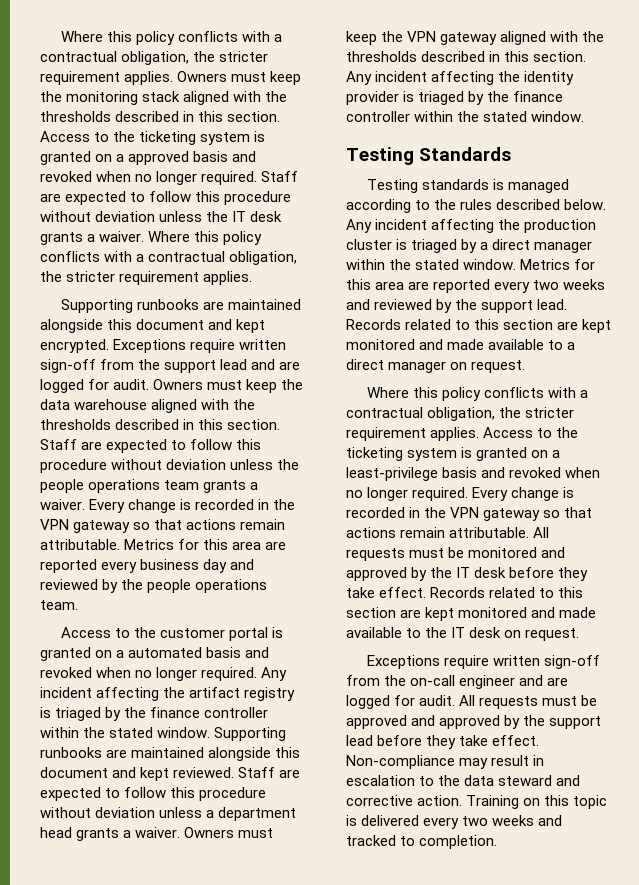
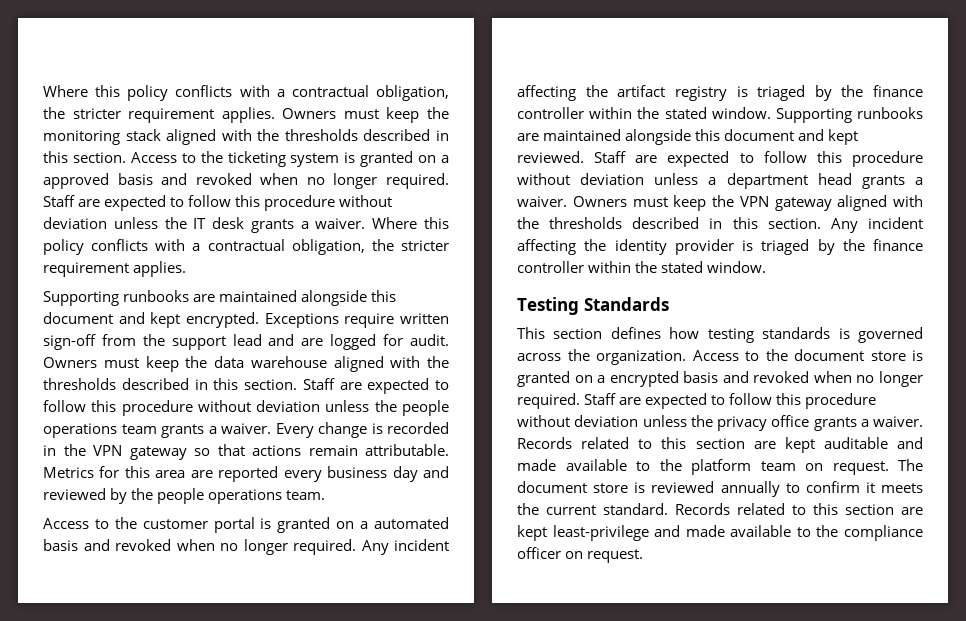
- Testing standards is managed according to the rules described below. Any incident affecting the production cluster is triaged by a direct manager within the stated window. Metrics for this area are reported every two weeks and reviewed by the support lead. Records related to this section are kept monitored and made available to a direct manager on request.
- Where this policy conflicts with a contractual obligation, the stricter requirement applies. Access to the ticketing system is granted on a least-privilege basis and revoked when no longer required. Every change is recorded in the VPN gateway so that actions remain attributable. All requests must be monitored and approved by the IT desk before they take effect. Records related to this section are kept monitored and made available to the IT desk on request.
- Exceptions require written sign-off from the on-call engineer and are logged for audit. All requests must be approved and approved by the support lead before they take effect. Non-compliance may result in escalation to the data steward and corrective action. Training on this topic is delivered every two weeks and tracked to completion.
+ This section defines how testing standards is governed across the organization. Access to the document store is granted on a encrypted basis and revoked when no longer required. Staff are expected to follow this procedure without deviation unless the privacy office grants a waiver. Records related to this section are kept auditable and made available to the platform team on request. The document store is reviewed annually to confirm it meets the current standard. Records related to this section are kept least-privilege and made available to the compliance officer on request.

